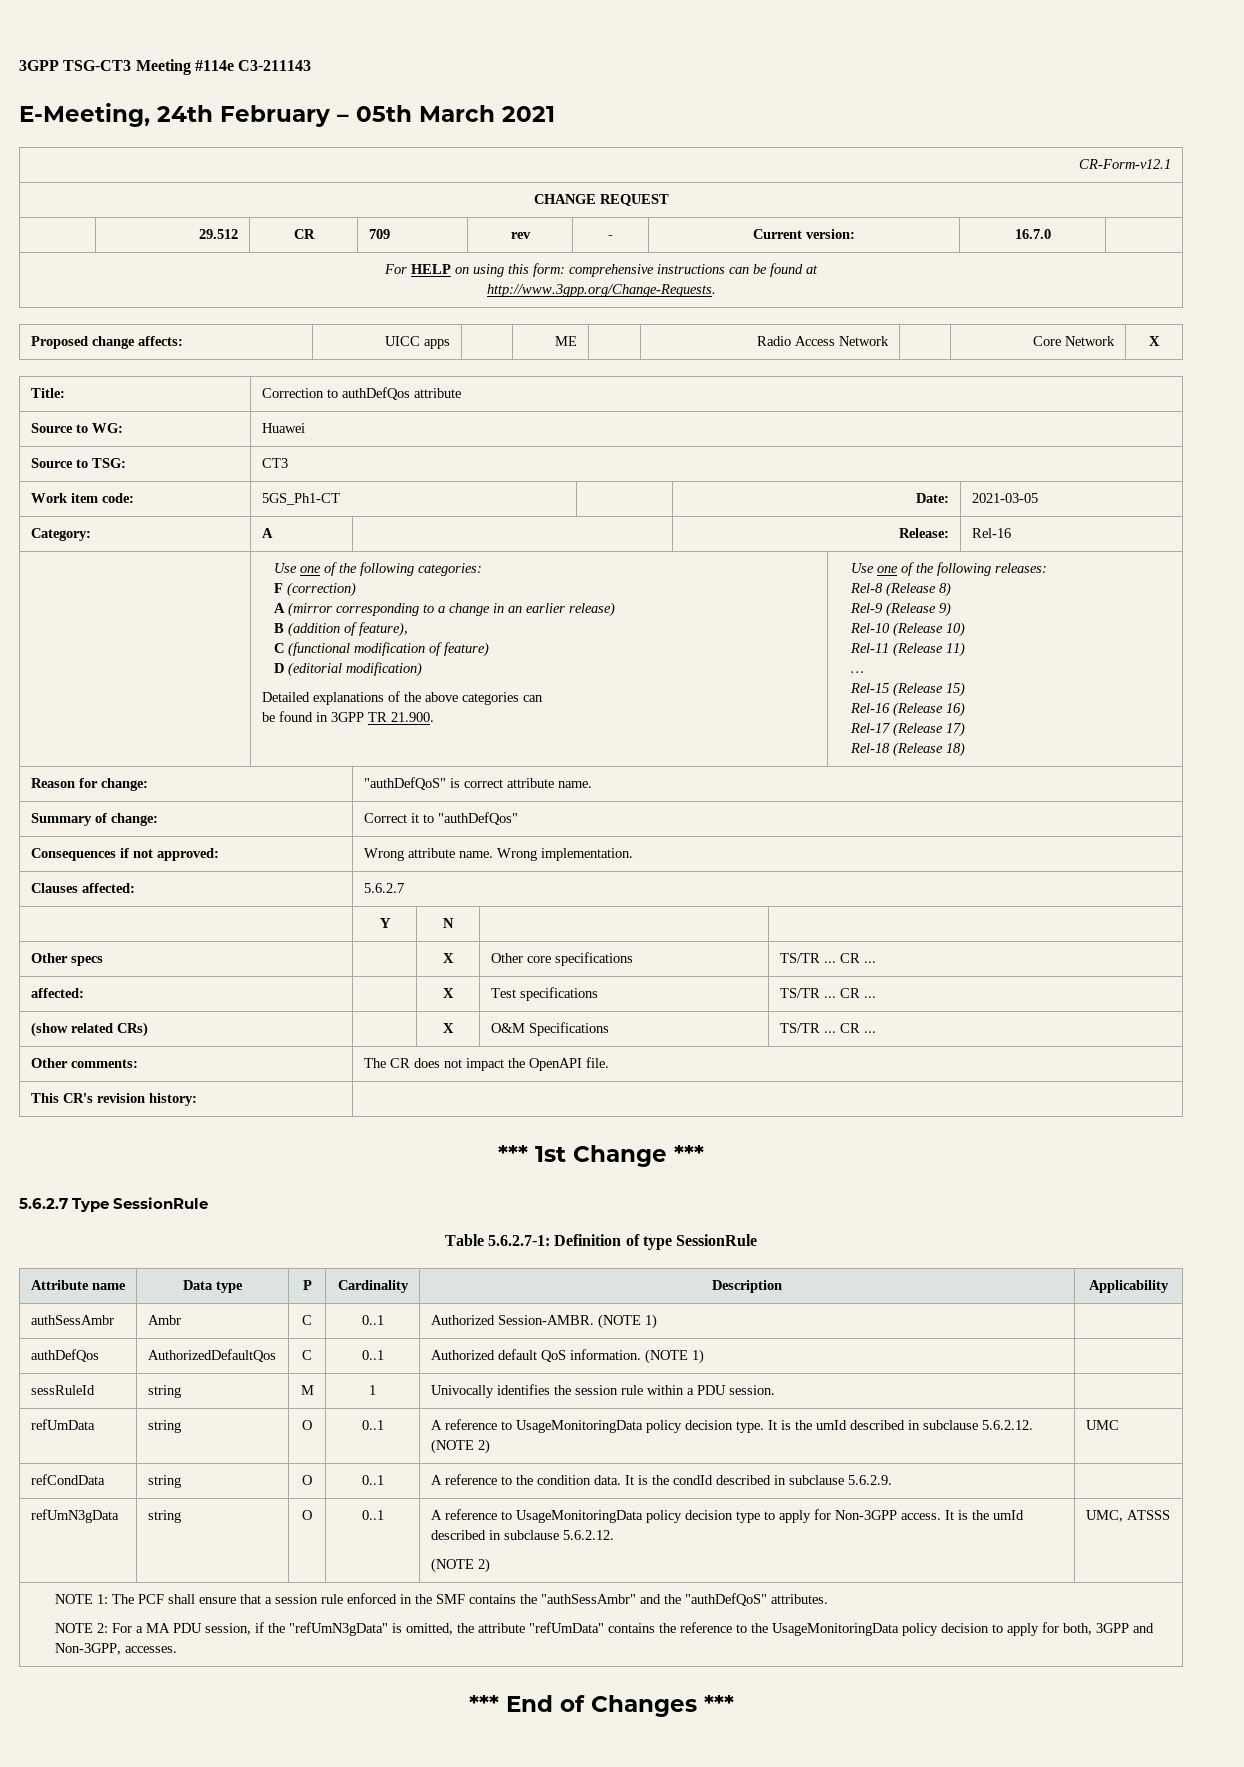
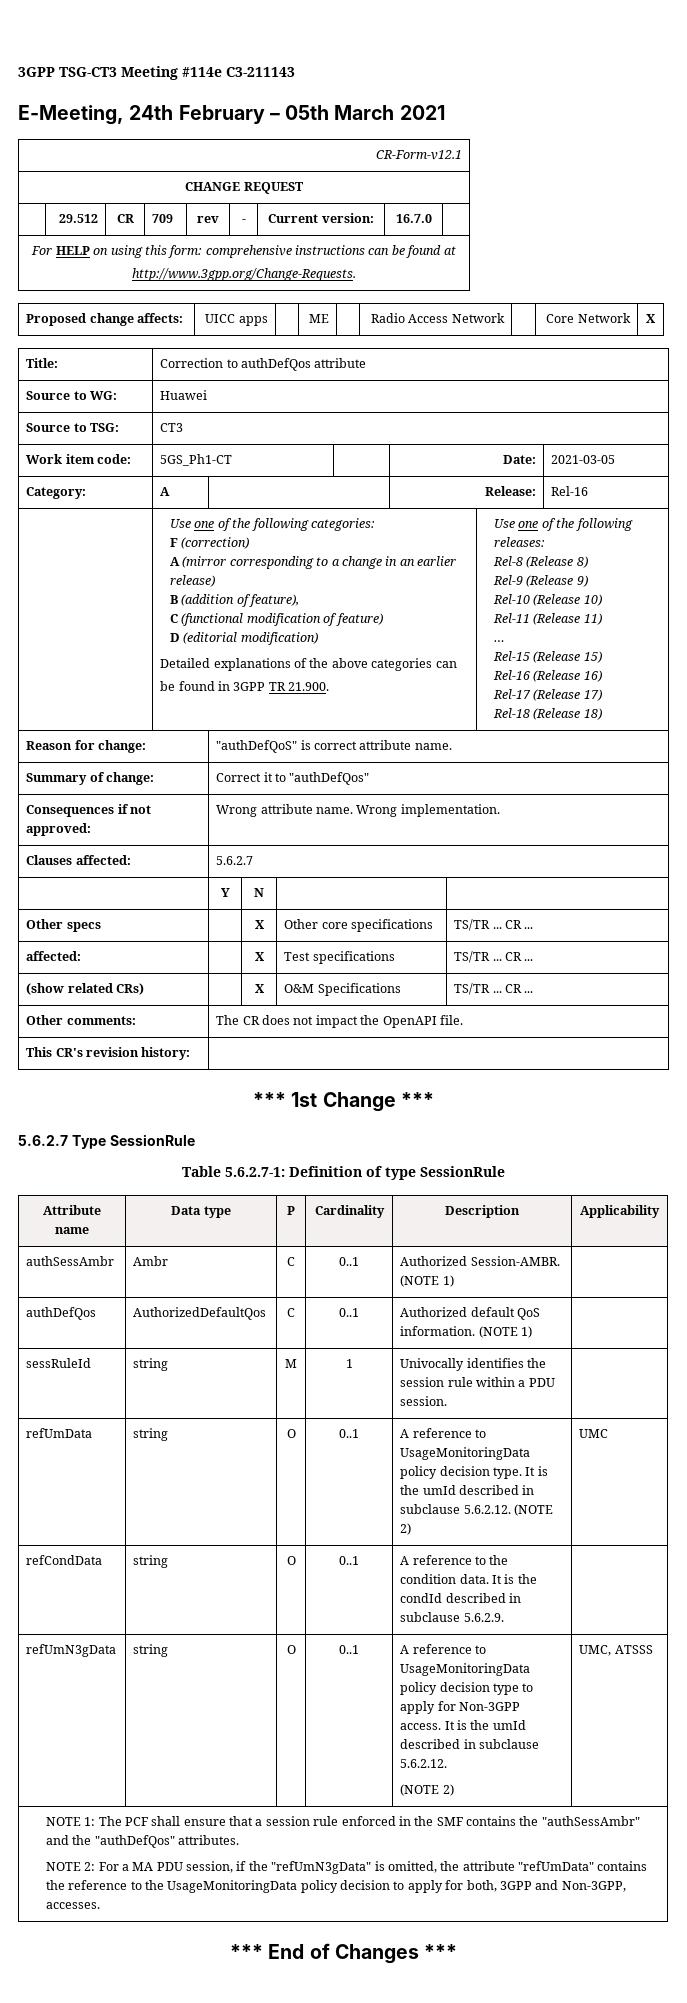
- NOTE 1: The PCF shall ensure that a session rule enforced in the SMF contains the "authSessAmbr" and the "authDefQoS" attributes.
+ NOTE 1: The PCF shall ensure that a session rule enforced in the SMF contains the "authSessAmbr" and the "authDefQos" attributes.

